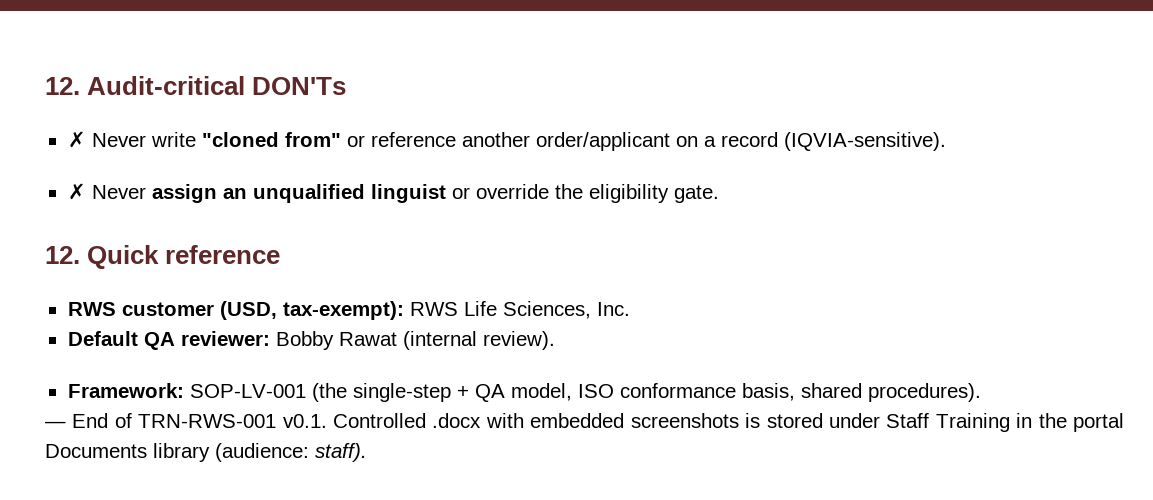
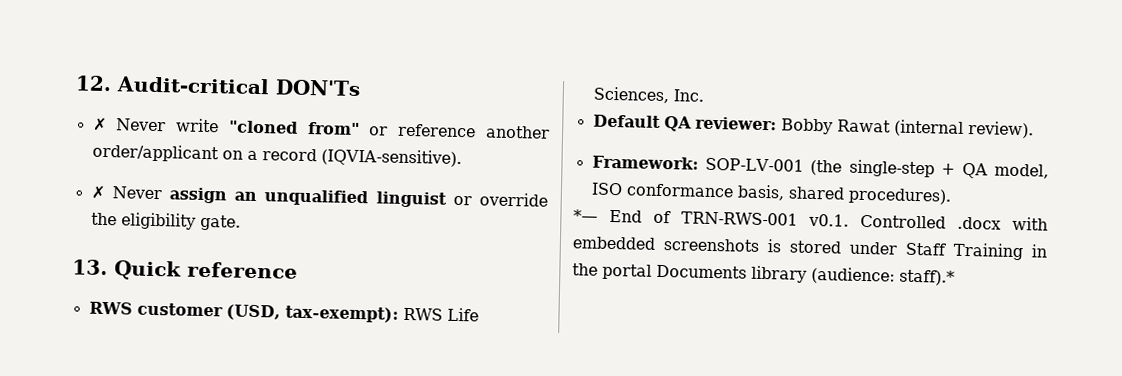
- 12. Quick reference
+ 13. Quick reference
- — End of TRN-RWS-001 v0.1. Controlled .docx with embedded screenshots is stored under Staff Training in the portal Documents library (audience: staff).
+ *— End of TRN-RWS-001 v0.1. Controlled .docx with embedded screenshots is stored under Staff Training in the portal Documents library (audience: staff).*

